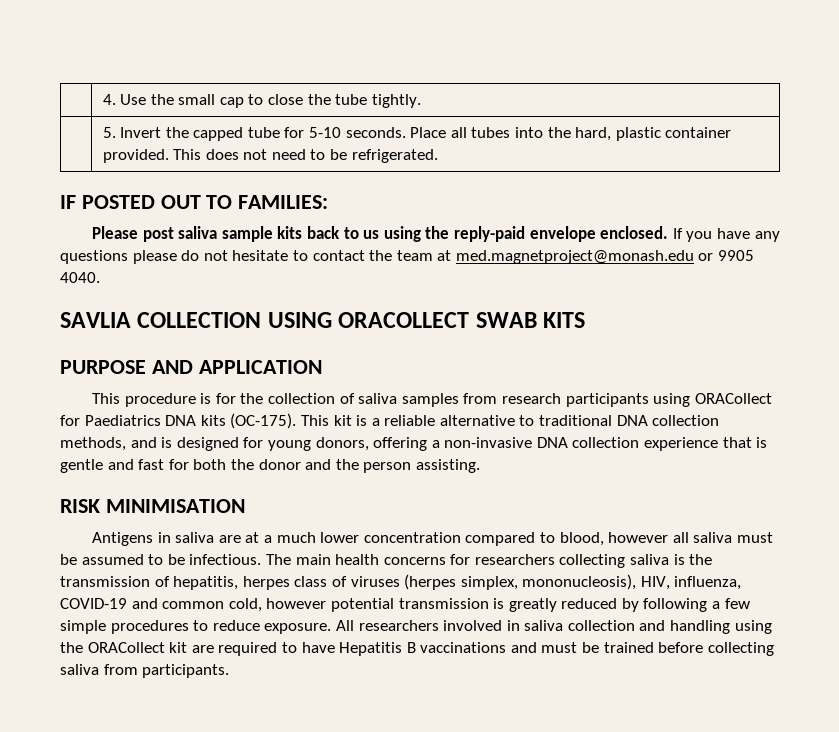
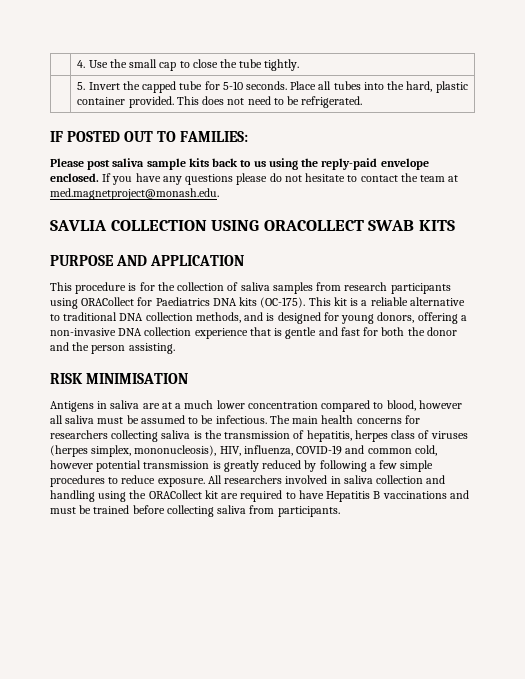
- If you have any questions please do not hesitate to contact the team at med.magnetproject@monash.edu or 9905 4040.
+ If you have any questions please do not hesitate to contact the team at med.magnetproject@monash.edu.

